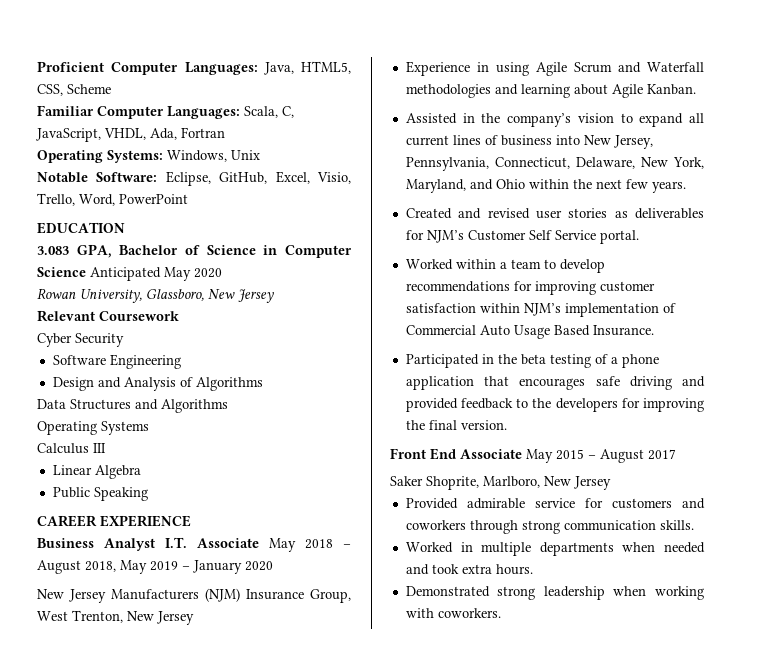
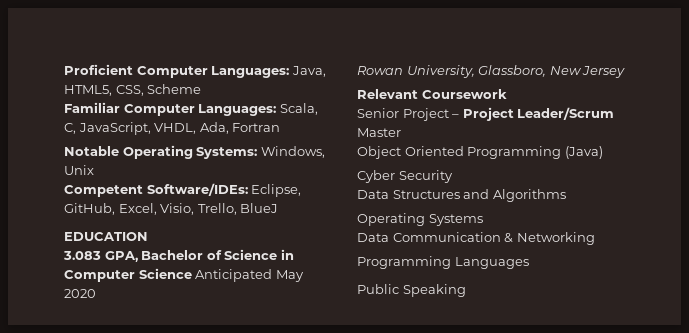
- Operating Systems: Windows, Unix
+ Notable Operating Systems: Windows, Unix
- Notable Software: Eclipse, GitHub, Excel, Visio, Trello, Word, PowerPoint
+ Competent Software/IDEs: Eclipse, GitHub, Excel, Visio, Trello, BlueJ
+ Senior Project – Project Leader/Scrum Master
+ Object Oriented Programming (Java)
  Cyber Security
- Software Engineering
- Design and Analysis of Algorithms
- Calculus III
- Linear Algebra
+ Data Communication & Networking
+ Programming Languages
  Public Speaking
- CAREER EXPERIENCE
- Business Analyst I.T. Associate May 2018 – August 2018, May 2019 – January 2020
- New Jersey Manufacturers (NJM) Insurance Group, West Trenton, New Jersey
- Experience in using Agile Scrum and Waterfall methodologies and learning about Agile Kanban.
- Assisted in the company’s vision to expand all current lines of business into New Jersey, Pennsylvania, Connecticut, Delaware, New York, Maryland, and Ohio within the next few years.
- Created and revised user stories as deliverables for NJM’s Customer Self Service portal.
- Worked within a team to develop recommendations for improving customer satisfaction within NJM’s implementation of Commercial Auto Usage Based Insurance.
- Participated in the beta testing of a phone application that encourages safe driving and provided feedback to the developers for improving the final version.
- Front End Associate May 2015 – August 2017
- Saker Shoprite, Marlboro, New Jersey
- Provided admirable service for customers and coworkers through strong communication skills.
- Worked in multiple departments when needed and took extra hours.
- Demonstrated strong leadership when working with coworkers.

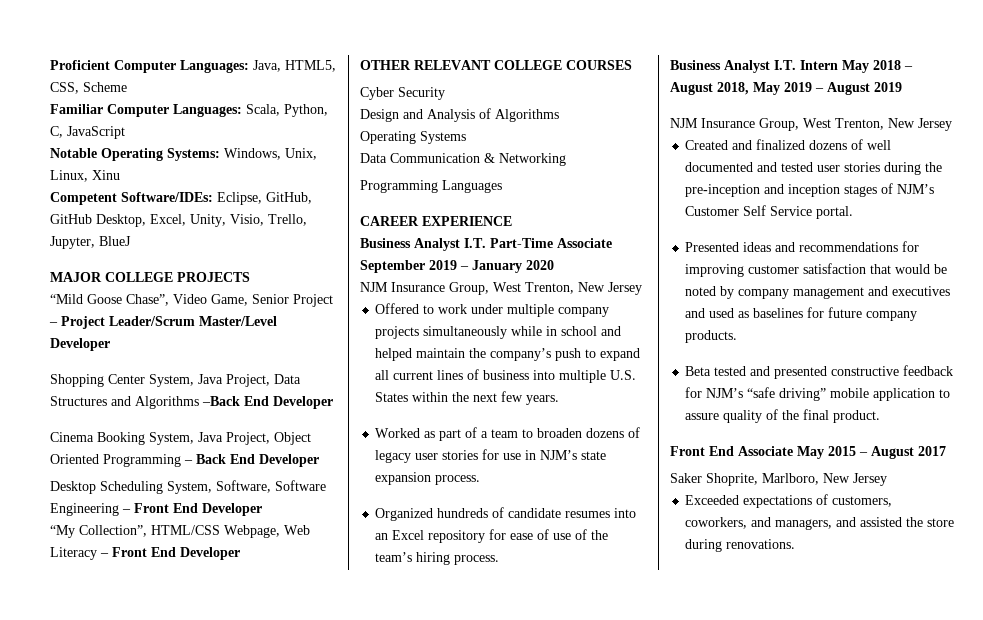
- Familiar Computer Languages: Scala, C, JavaScript, VHDL, Ada, Fortran
+ Familiar Computer Languages: Scala, Python, C, JavaScript
- Notable Operating Systems: Windows, Unix
+ Notable Operating Systems: Windows, Unix, Linux, Xinu
- Competent Software/IDEs: Eclipse, GitHub, Excel, Visio, Trello, BlueJ
+ Competent Software/IDEs: Eclipse, GitHub, GitHub Desktop, Excel, Unity, Visio, Trello, Jupyter, BlueJ
- EDUCATION
- 3.083 GPA, Bachelor of Science in Computer Science Anticipated May 2020
- Rowan University, Glassboro, New Jersey
- Relevant Coursework
- Senior Project – Project Leader/Scrum Master
- Object Oriented Programming (Java)
+ MAJOR COLLEGE PROJECTS
+ “Mild Goose Chase”, Video Game, Senior Project – Project Leader/Scrum Master/Level Developer
+ Shopping Center System, Java Project, Data Structures and Algorithms –Back End Developer
+ Cinema Booking System, Java Project, Object Oriented Programming – Back End Developer
+ Desktop Scheduling System, Software, Software Engineering – Front End Developer
+ “My Collection”, HTML/CSS Webpage, Web Literacy – Front End Developer
+ OTHER RELEVANT COLLEGE COURSES
  Cyber Security
- Data Structures and Algorithms
+ Design and Analysis of Algorithms
- Public Speaking
+ CAREER EXPERIENCE
+ Business Analyst I.T. Part-Time Associate September 2019 – January 2020
+ NJM Insurance Group, West Trenton, New Jersey
+ Offered to work under multiple company projects simultaneously while in school and helped maintain the company’s push to expand all current lines of business into multiple U.S. States within the next few years.
+ Worked as part of a team to broaden dozens of legacy user stories for use in NJM’s state expansion process.
+ Organized hundreds of candidate resumes into an Excel repository for ease of use of the team’s hiring process.
+ Business Analyst I.T. Intern May 2018 – August 2018, May 2019 – August 2019
+ NJM Insurance Group, West Trenton, New Jersey
+ Created and finalized dozens of well documented and tested user stories during the pre-inception and inception stages of NJM’s Customer Self Service portal.
+ Presented ideas and recommendations for improving customer satisfaction that would be noted by company management and executives and used as baselines for future company products.
+ Beta tested and presented constructive feedback for NJM’s “safe driving” mobile application to assure quality of the final product.
+ Front End Associate May 2015 – August 2017
+ Saker Shoprite, Marlboro, New Jersey
+ Exceeded expectations of customers, coworkers, and managers, and assisted the store during renovations.

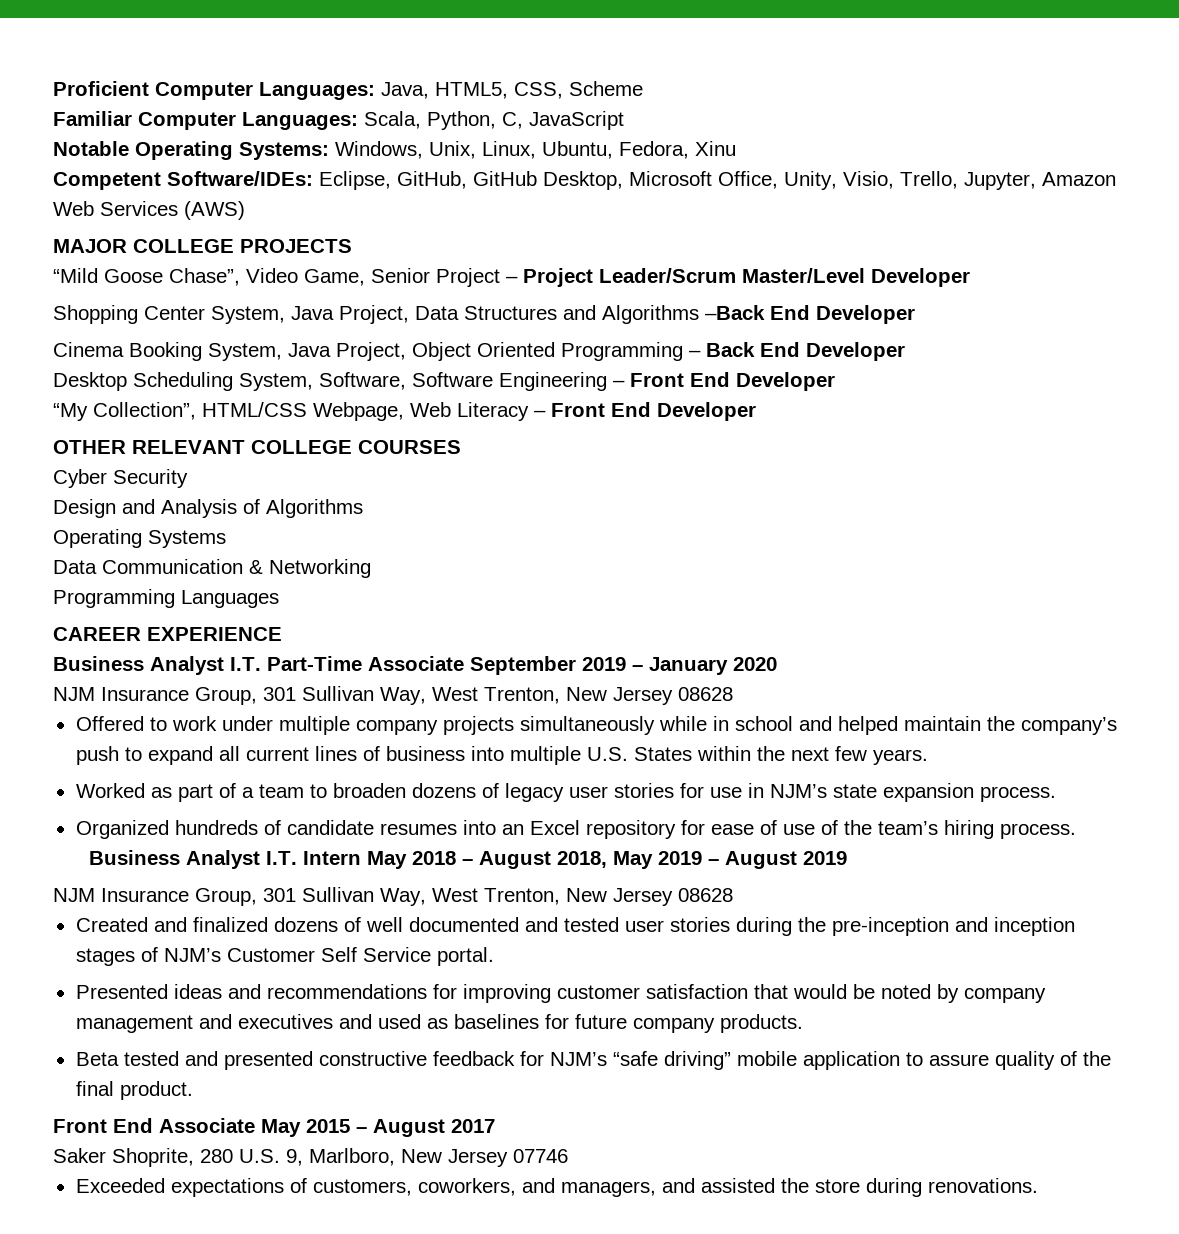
- Notable Operating Systems: Windows, Unix, Linux, Xinu
+ Notable Operating Systems: Windows, Unix, Linux, Ubuntu, Fedora, Xinu
- Competent Software/IDEs: Eclipse, GitHub, GitHub Desktop, Excel, Unity, Visio, Trello, Jupyter, BlueJ
+ Competent Software/IDEs: Eclipse, GitHub, GitHub Desktop, Microsoft Office, Unity, Visio, Trello, Jupyter, Amazon Web Services (AWS)
  Business Analyst I.T. Part-Time Associate September 2019 – January 2020
- NJM Insurance Group, West Trenton, New Jersey
+ NJM Insurance Group, 301 Sullivan Way, West Trenton, New Jersey 08628
  Business Analyst I.T. Intern May 2018 – August 2018, May 2019 – August 2019
- NJM Insurance Group, West Trenton, New Jersey
+ NJM Insurance Group, 301 Sullivan Way, West Trenton, New Jersey 08628
- Saker Shoprite, Marlboro, New Jersey
+ Saker Shoprite, 280 U.S. 9, Marlboro, New Jersey 07746

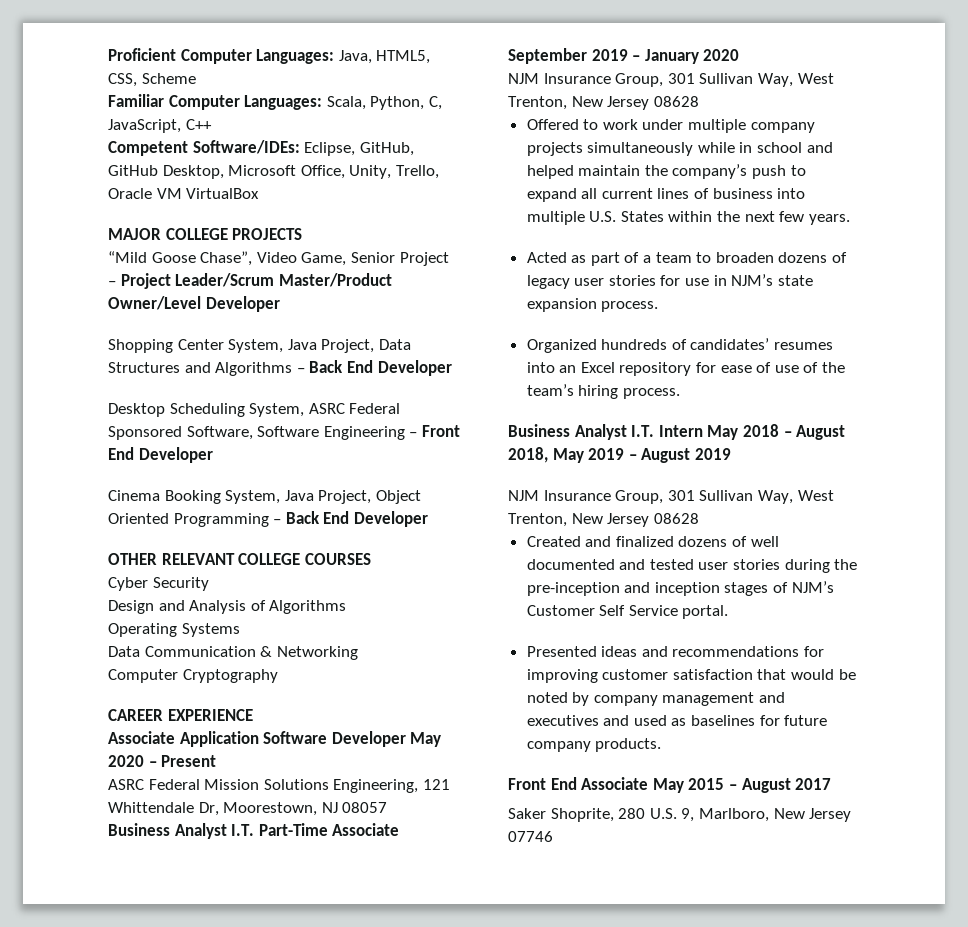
- Familiar Computer Languages: Scala, Python, C, JavaScript
- Notable Operating Systems: Windows, Unix, Linux, Ubuntu, Fedora, Xinu
+ Familiar Computer Languages: Scala, Python, C, JavaScript, C++
- Competent Software/IDEs: Eclipse, GitHub, GitHub Desktop, Microsoft Office, Unity, Visio, Trello, Jupyter, Amazon Web Services (AWS)
+ Competent Software/IDEs: Eclipse, GitHub, GitHub Desktop, Microsoft Office, Unity, Trello, Oracle VM VirtualBox
- “Mild Goose Chase”, Video Game, Senior Project – Project Leader/Scrum Master/Level Developer
+ “Mild Goose Chase”, Video Game, Senior Project – Project Leader/Scrum Master/Product Owner/Level Developer
- Shopping Center System, Java Project, Data Structures and Algorithms –Back End Developer
+ Shopping Center System, Java Project, Data Structures and Algorithms – Back End Developer
+ Desktop Scheduling System, ASRC Federal Sponsored Software, Software Engineering – Front End Developer
- Desktop Scheduling System, Software, Software Engineering – Front End Developer
- “My Collection”, HTML/CSS Webpage, Web Literacy – Front End Developer
- Programming Languages
+ Computer Cryptography
+ Associate Application Software Developer May 2020 – Present
+ ASRC Federal Mission Solutions Engineering, 121 Whittendale Dr, Moorestown, NJ 08057
- Worked as part of a team to broaden dozens of legacy user stories for use in NJM’s state expansion process.
+ Acted as part of a team to broaden dozens of legacy user stories for use in NJM’s state expansion process.
- Organized hundreds of candidate resumes into an Excel repository for ease of use of the team’s hiring process.
+ Organized hundreds of candidates’ resumes into an Excel repository for ease of use of the team’s hiring process.
- Beta tested and presented constructive feedback for NJM’s “safe driving” mobile application to assure quality of the final product.
- Exceeded expectations of customers, coworkers, and managers, and assisted the store during renovations.

